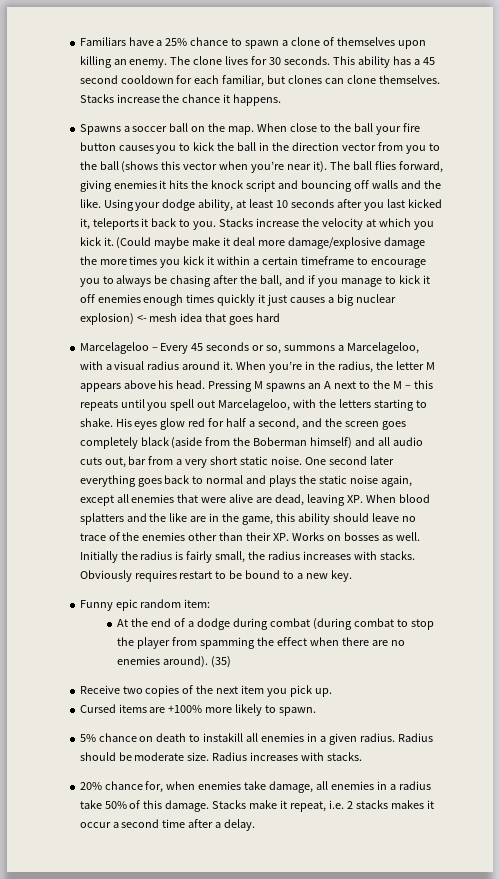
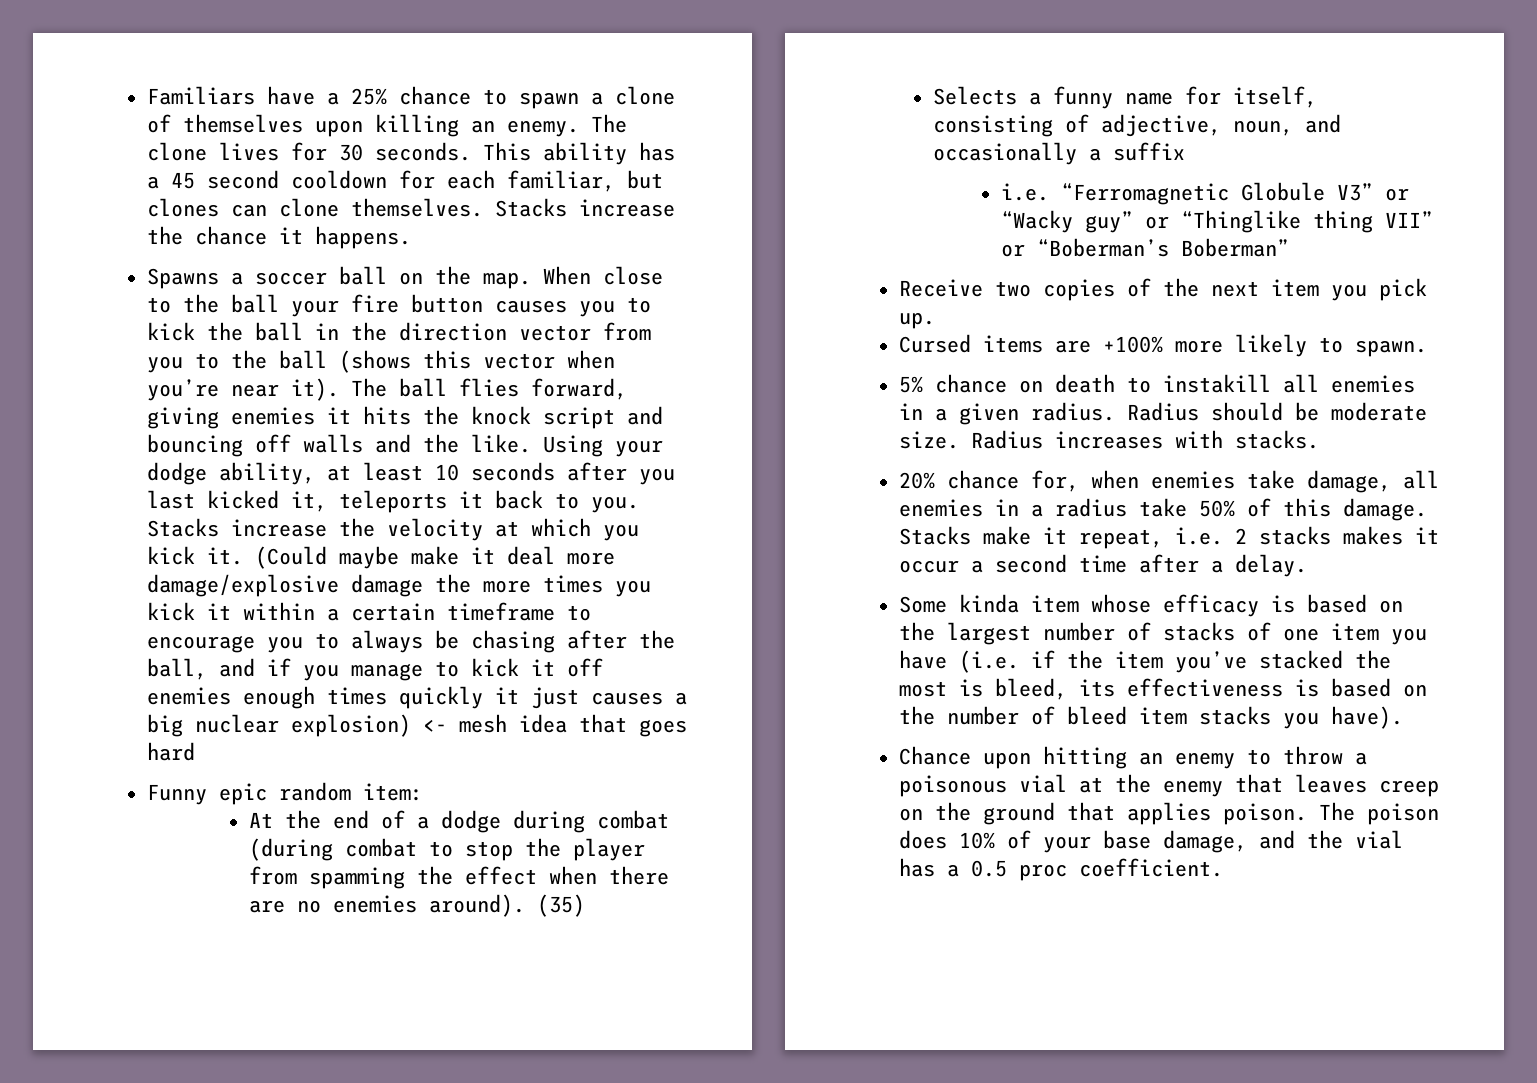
- Marcelageloo – Every 45 seconds or so, summons a Marcelageloo, with a visual radius around it. When you’re in the radius, the letter M appears above his head. Pressing M spawns an A next to the M – this repeats until you spell out Marcelageloo, with the letters starting to shake. His eyes glow red for half a second, and the screen goes completely black (aside from the Boberman himself) and all audio cuts out, bar from a very short static noise. One second later everything goes back to normal and plays the static noise again, except all enemies that were alive are dead, leaving XP. When blood splatters and the like are in the game, this ability should leave no trace of the enemies other than their XP. Works on bosses as well. Initially the radius is fairly small, the radius increases with stacks. Obviously requires restart to be bound to a new key.
+ Selects a funny name for itself, consisting of adjective, noun, and occasionally a suffix
+ i.e. “Ferromagnetic Globule V3” or “Wacky guy” or “Thinglike thing VII” or “Boberman’s Boberman”
+ Some kinda item whose efficacy is based on the largest number of stacks of one item you have (i.e. if the item you’ve stacked the most is bleed, its effectiveness is based on the number of bleed item stacks you have).
+ Chance upon hitting an enemy to throw a poisonous vial at the enemy that leaves creep on the ground that applies poison. The poison does 10% of your base damage, and the vial has a 0.5 proc coefficient.

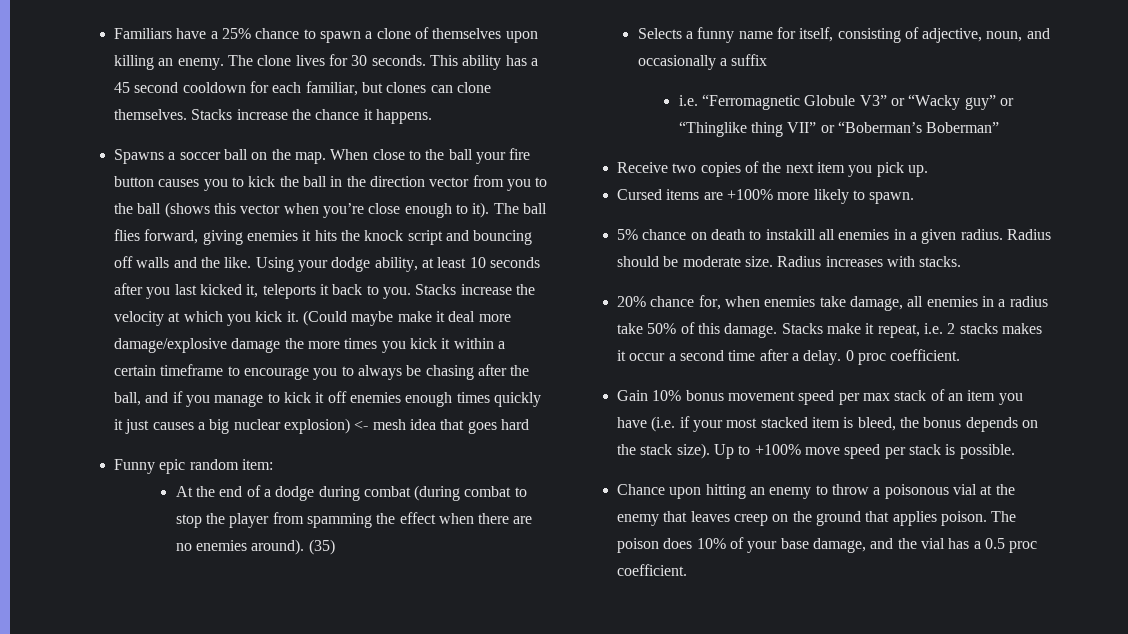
- When close to the ball your fire button causes you to kick the ball in the direction vector from you to the ball (shows this vector when you’re near it).
+ When close to the ball your fire button causes you to kick the ball in the direction vector from you to the ball (shows this vector when you’re close enough to it).
- Stacks make it repeat, i.e. 2 stacks makes it occur a second time after a delay.
- Some kinda item whose efficacy is based on the largest number of stacks of one item you have (i.e. if the item you’ve stacked the most is bleed, its effectiveness is based on the number of bleed item stacks you have).
+ Stacks make it repeat, i.e. 2 stacks makes it occur a second time after a delay. 0 proc coefficient.
+ Gain 10% bonus movement speed per max stack of an item you have (i.e. if your most stacked item is bleed, the bonus depends on the stack size). Up to +100% move speed per stack is possible.

